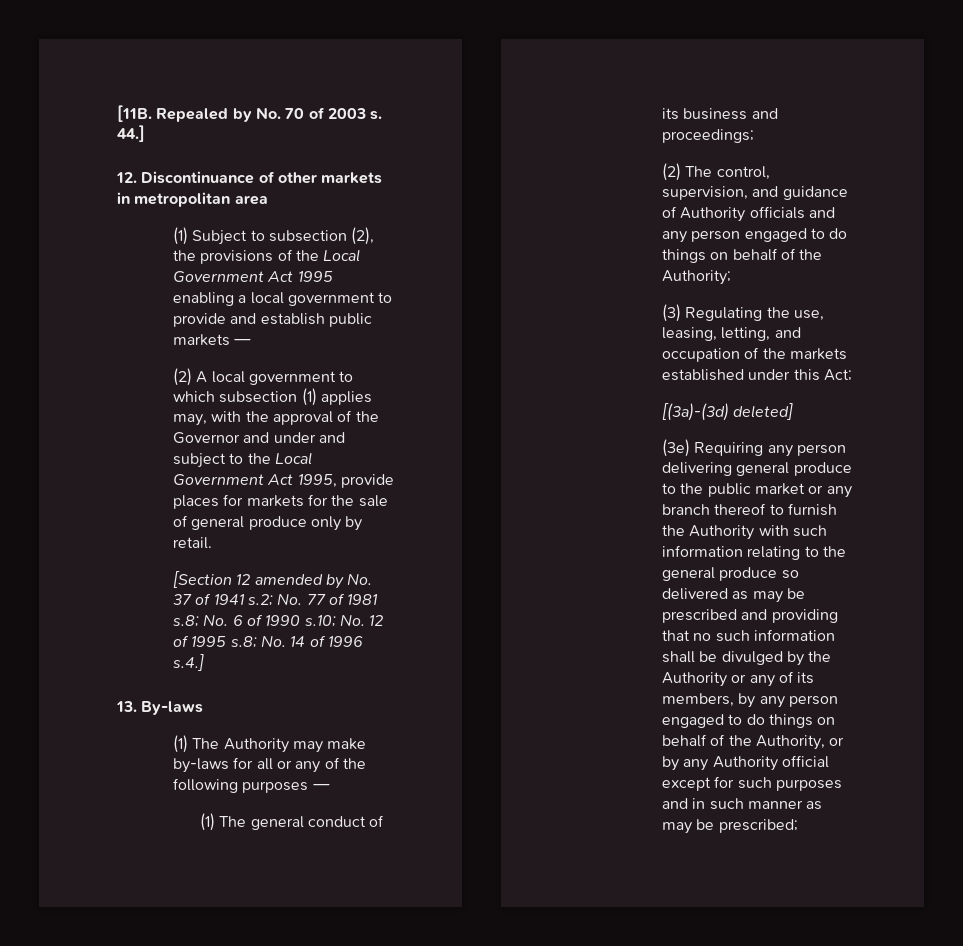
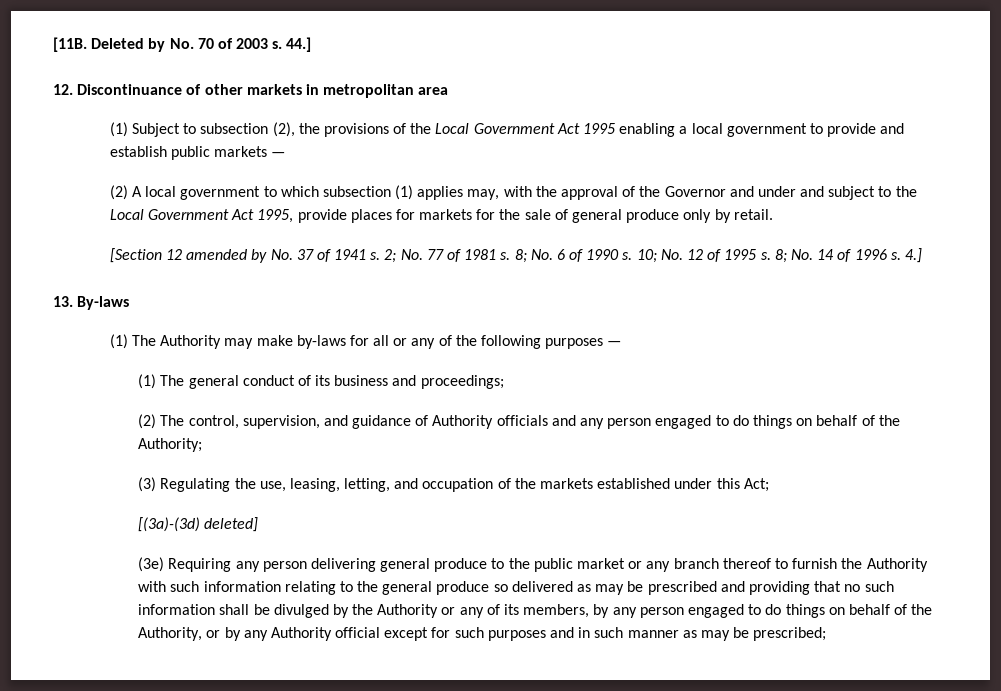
- Repealed by No. 70 of 2003 s.
+ Deleted by No. 70 of 2003 s.
- [Section 12 amended by No. 37 of 1941 s.2; No. 77 of 1981 s.8; No. 6 of 1990 s.10; No. 12 of 1995 s.8; No. 14 of 1996 s.4.]
+ [Section 12 amended by No. 37 of 1941 s. 2; No. 77 of 1981 s. 8; No. 6 of 1990 s. 10; No. 12 of 1995 s. 8; No. 14 of 1996 s. 4.]

